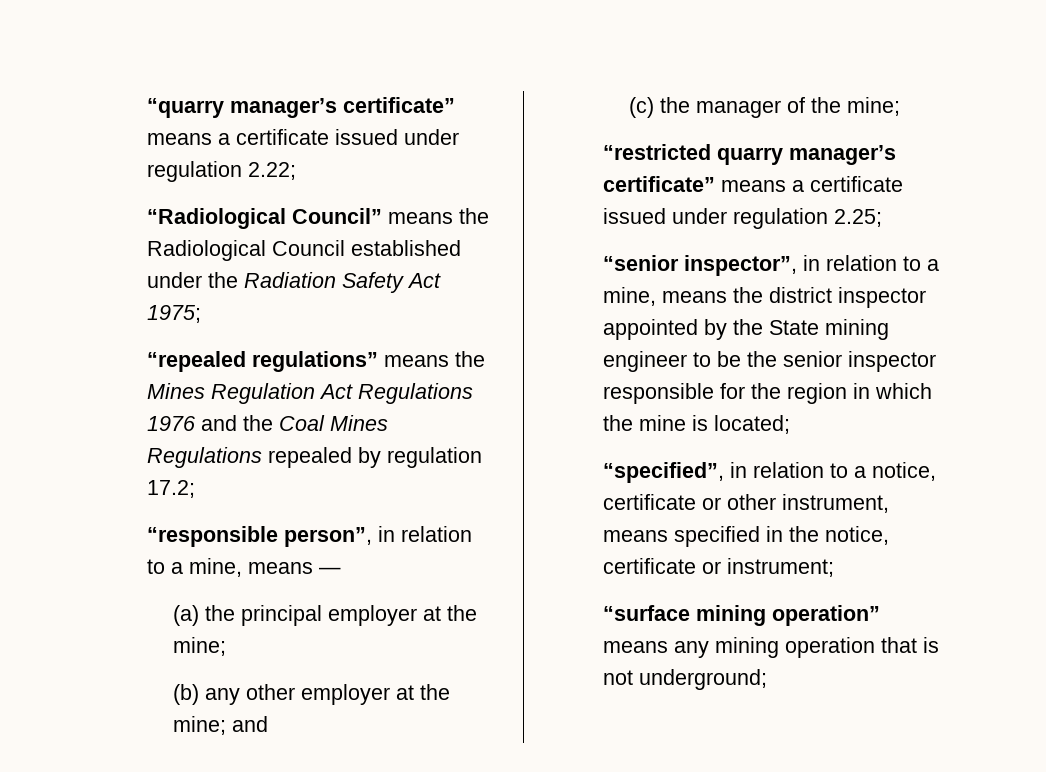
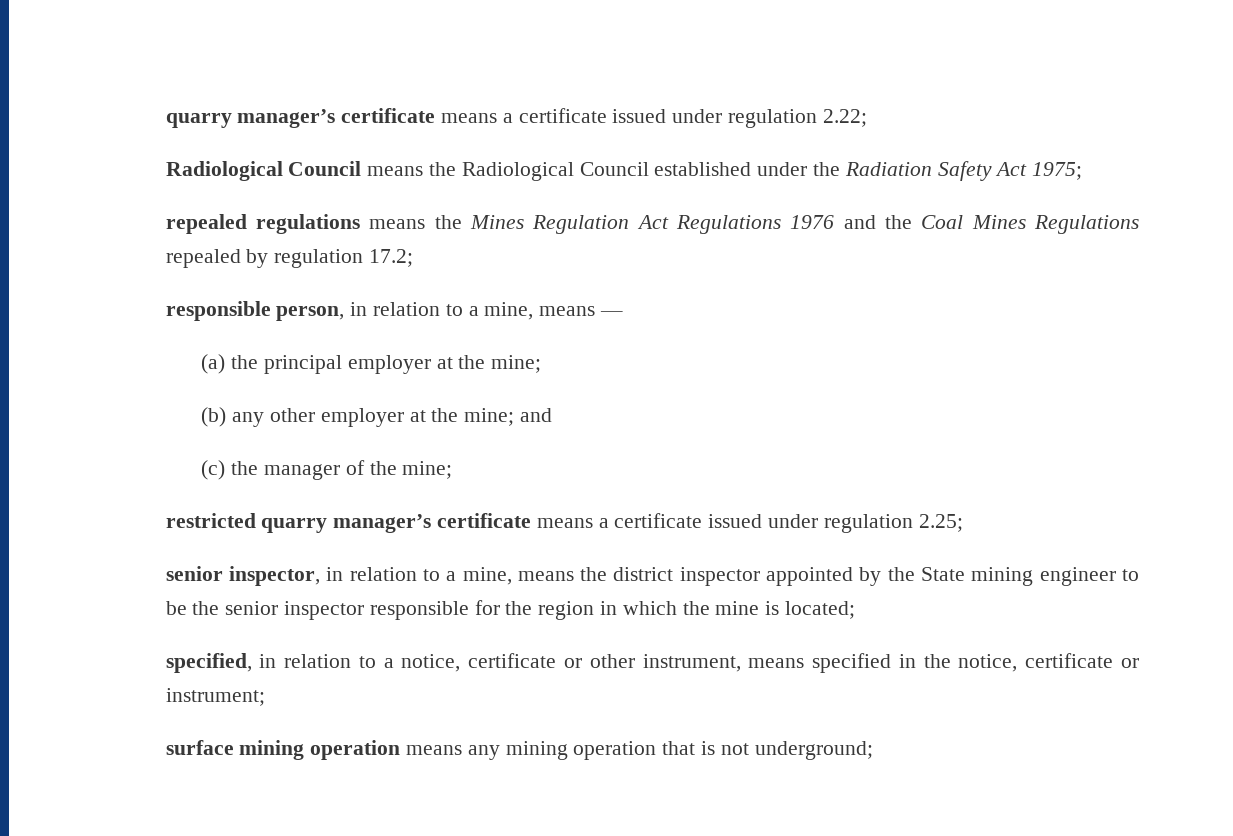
- “quarry manager’s certificate” means a certificate issued under regulation 2.22;
+ quarry manager’s certificate means a certificate issued under regulation 2.22;
- “Radiological Council” means the Radiological Council established under the Radiation Safety Act 1975;
+ Radiological Council means the Radiological Council established under the Radiation Safety Act 1975;
- “repealed regulations” means the Mines Regulation Act Regulations 1976 and the Coal Mines Regulations repealed by regulation 17.2;
+ repealed regulations means the Mines Regulation Act Regulations 1976 and the Coal Mines Regulations repealed by regulation 17.2;
- “responsible person”, in relation to a mine, means —
+ responsible person, in relation to a mine, means —
- “restricted quarry manager’s certificate” means a certificate issued under regulation 2.25;
+ restricted quarry manager’s certificate means a certificate issued under regulation 2.25;
- “senior inspector”, in relation to a mine, means the district inspector appointed by the State mining engineer to be the senior inspector responsible for the region in which the mine is located;
+ senior inspector, in relation to a mine, means the district inspector appointed by the State mining engineer to be the senior inspector responsible for the region in which the mine is located;
- “specified”, in relation to a notice, certificate or other instrument, means specified in the notice, certificate or instrument;
+ specified, in relation to a notice, certificate or other instrument, means specified in the notice, certificate or instrument;
- “surface mining operation” means any mining operation that is not underground;
+ surface mining operation means any mining operation that is not underground;

